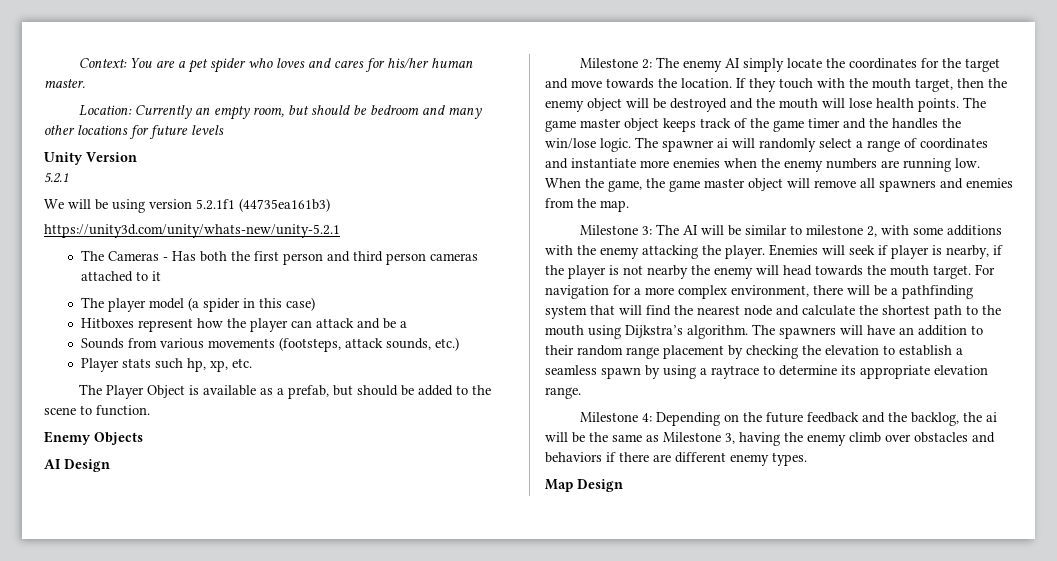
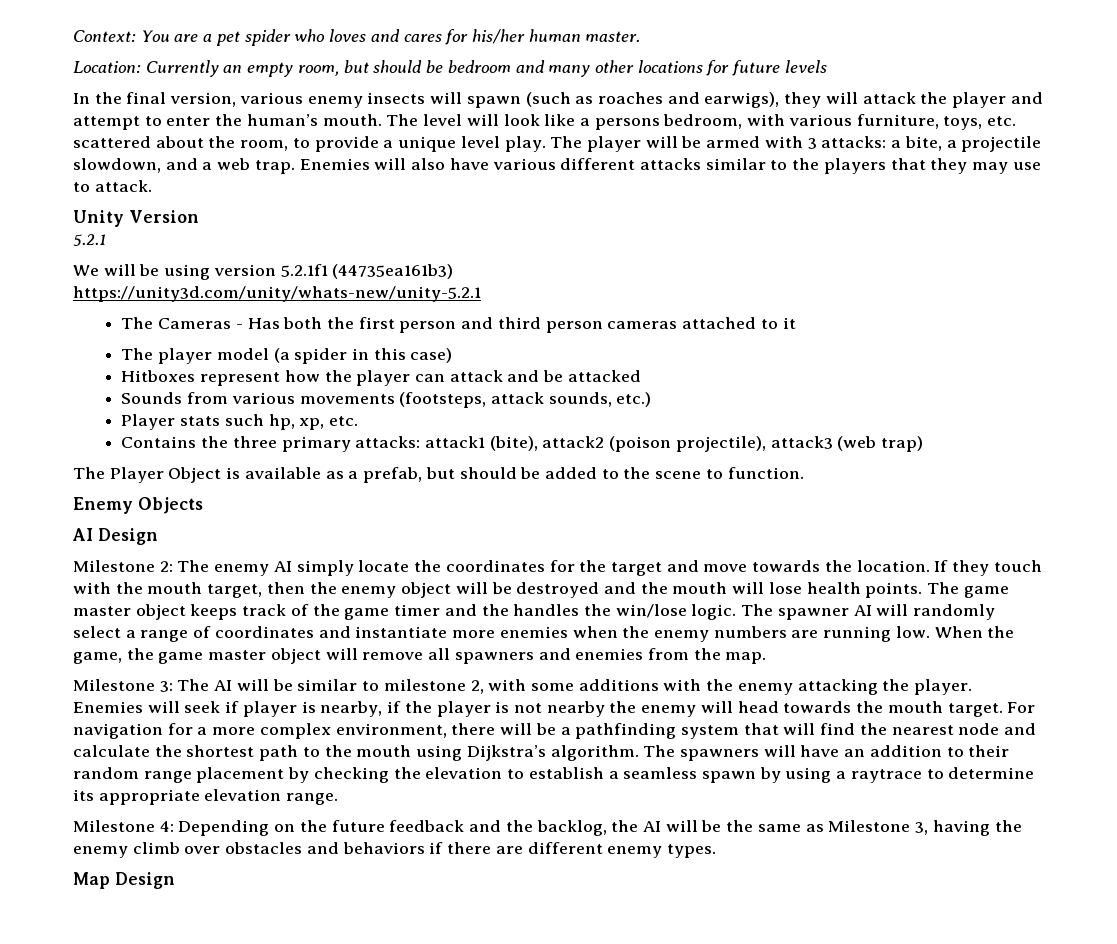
+ In the final version, various enemy insects will spawn (such as roaches and earwigs), they will attack the player and attempt to enter the human’s mouth. The level will look like a persons bedroom, with various furniture, toys, etc. scattered about the room, to provide a unique level play. The player will be armed with 3 attacks: a bite, a projectile slowdown, and a web trap. Enemies will also have various different attacks similar to the players that they may use to attack.
- Hitboxes represent how the player can attack and be a
+ Hitboxes represent how the player can attack and be attacked
+ Contains the three primary attacks: attack1 (bite), attack2 (poison projectile), attack3 (web trap)
- The spawner ai will randomly select a range of coordinates and instantiate more enemies when the enemy numbers are running low.
+ The spawner AI will randomly select a range of coordinates and instantiate more enemies when the enemy numbers are running low.
- Milestone 4: Depending on the future feedback and the backlog, the ai will be the same as Milestone 3, having the enemy climb over obstacles and behaviors if there are different enemy types.
+ Milestone 4: Depending on the future feedback and the backlog, the AI will be the same as Milestone 3, having the enemy climb over obstacles and behaviors if there are different enemy types.

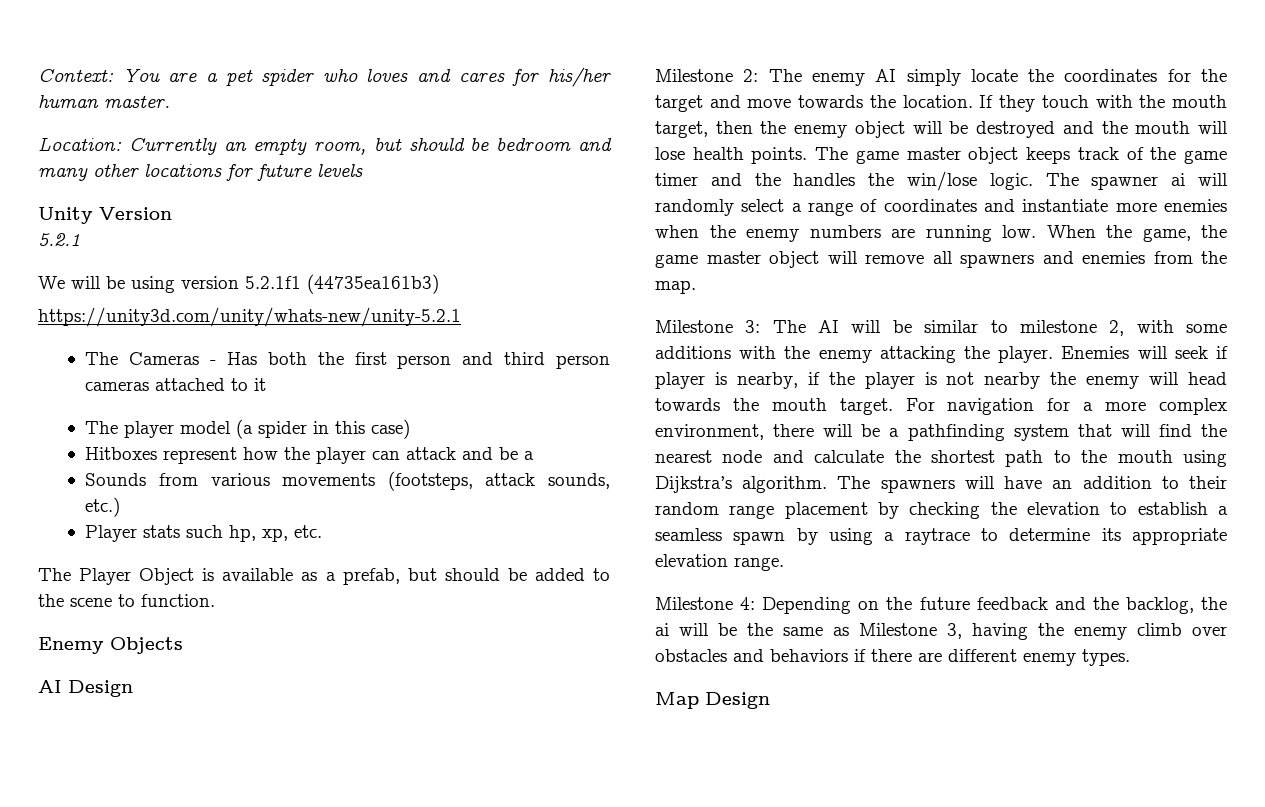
- In the final version, various enemy insects will spawn (such as roaches and earwigs), they will attack the player and attempt to enter the human’s mouth. The level will look like a persons bedroom, with various furniture, toys, etc. scattered about the room, to provide a unique level play. The player will be armed with 3 attacks: a bite, a projectile slowdown, and a web trap. Enemies will also have various different attacks similar to the players that they may use to attack.
- Hitboxes represent how the player can attack and be attacked
+ Hitboxes represent how the player can attack and be a
- Contains the three primary attacks: attack1 (bite), attack2 (poison projectile), attack3 (web trap)
- The spawner AI will randomly select a range of coordinates and instantiate more enemies when the enemy numbers are running low.
+ The spawner ai will randomly select a range of coordinates and instantiate more enemies when the enemy numbers are running low.
- Milestone 4: Depending on the future feedback and the backlog, the AI will be the same as Milestone 3, having the enemy climb over obstacles and behaviors if there are different enemy types.
+ Milestone 4: Depending on the future feedback and the backlog, the ai will be the same as Milestone 3, having the enemy climb over obstacles and behaviors if there are different enemy types.

